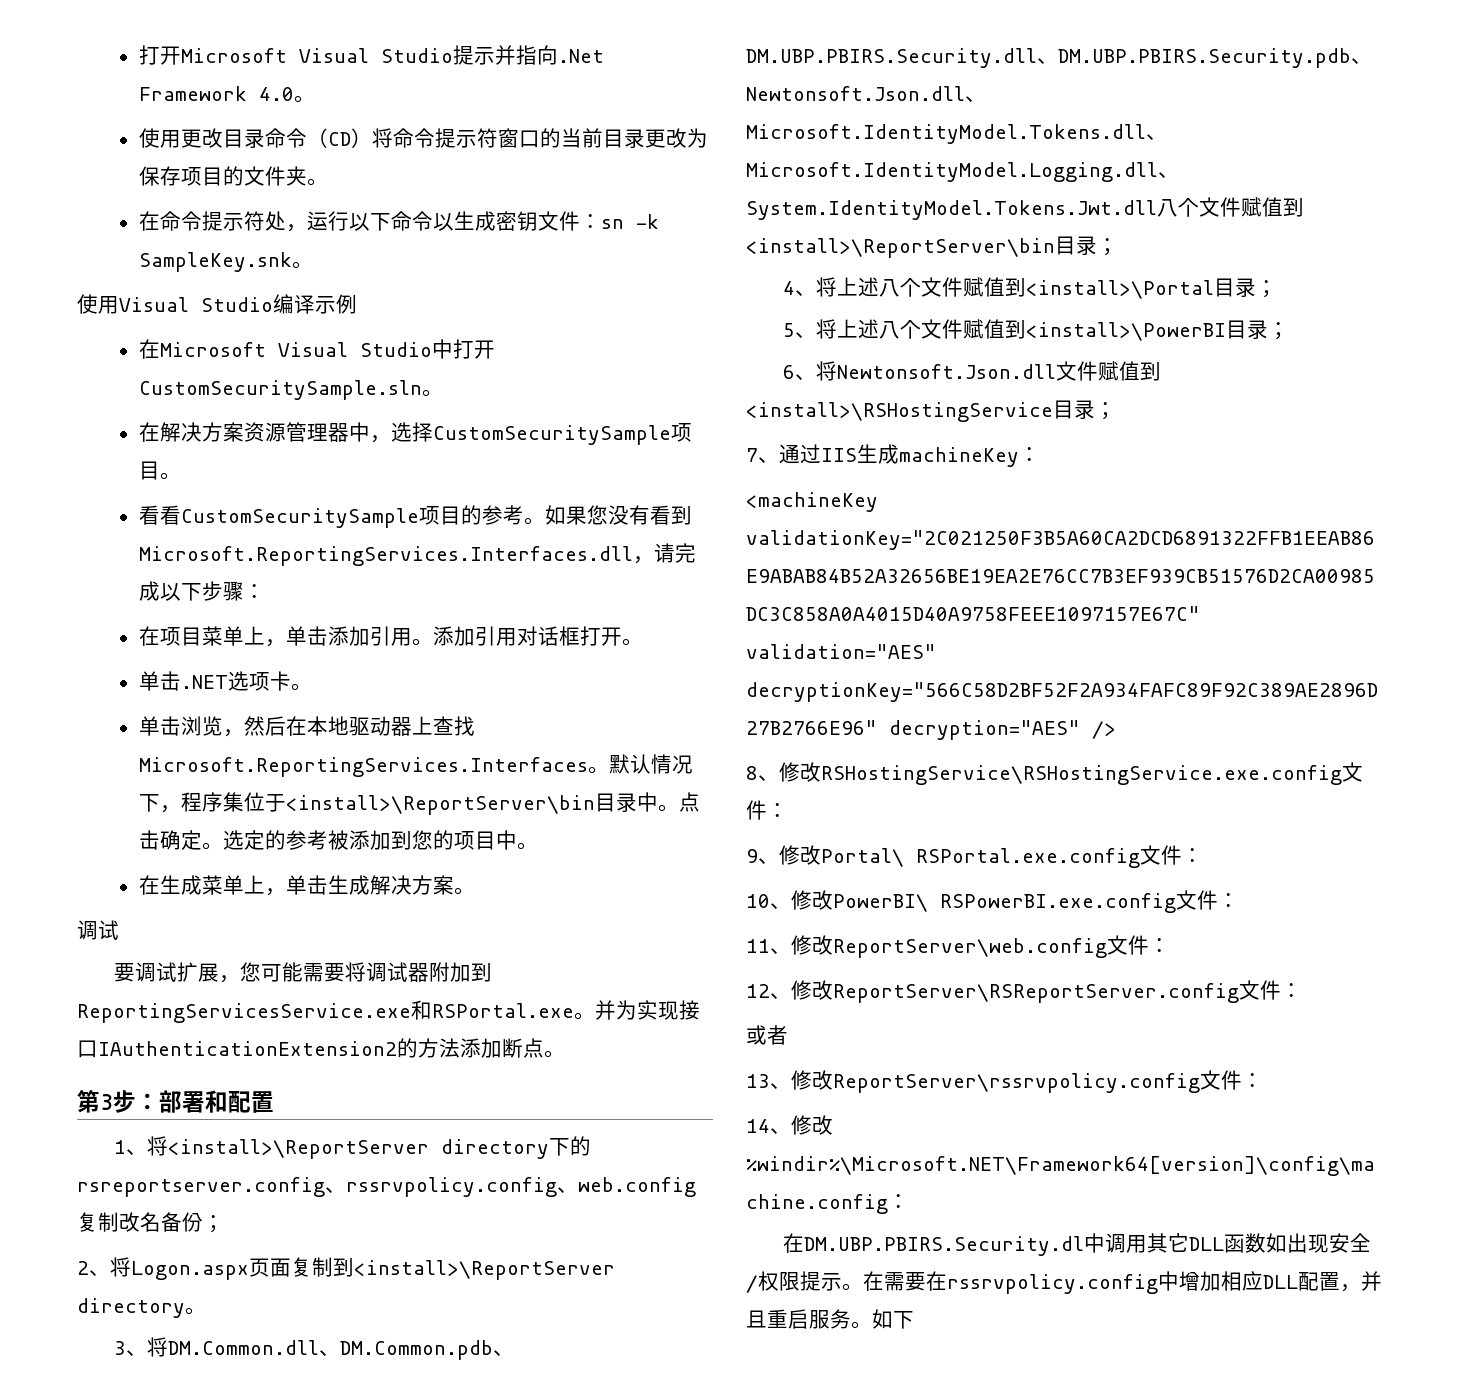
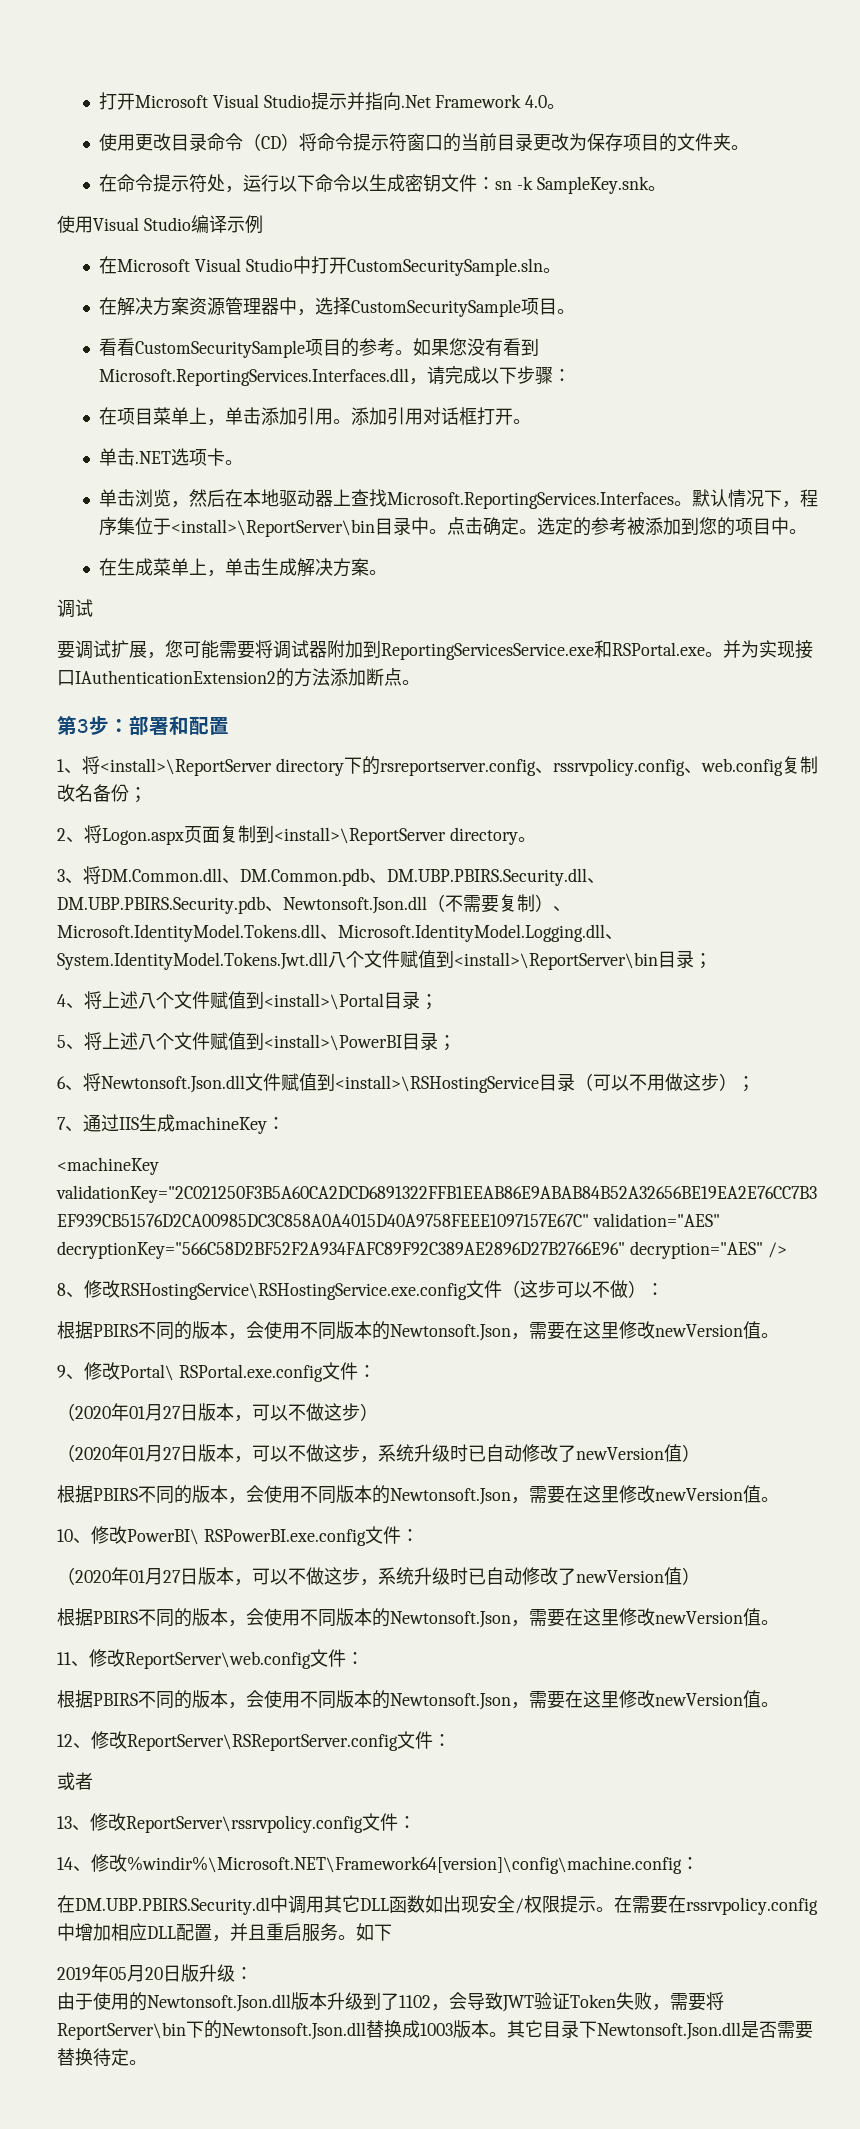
- 3、将DM.Common.dll、DM.Common.pdb、DM.UBP.PBIRS.Security.dll、DM.UBP.PBIRS.Security.pdb、Newtonsoft.Json.dll、Microsoft.IdentityModel.Tokens.dll、Microsoft.IdentityModel.Logging.dll、System.IdentityModel.Tokens.Jwt.dll八个文件赋值到<install>\ReportServer\bin目录；
+ 3、将DM.Common.dll、DM.Common.pdb、DM.UBP.PBIRS.Security.dll、DM.UBP.PBIRS.Security.pdb、Newtonsoft.Json.dll（不需要复制）、Microsoft.IdentityModel.Tokens.dll、Microsoft.IdentityModel.Logging.dll、System.IdentityModel.Tokens.Jwt.dll八个文件赋值到<install>\ReportServer\bin目录；
- 6、将Newtonsoft.Json.dll文件赋值到<install>\RSHostingService目录；
+ 6、将Newtonsoft.Json.dll文件赋值到<install>\RSHostingService目录（可以不用做这步）；
- 8、修改RSHostingService\RSHostingService.exe.config文件：
+ 8、修改RSHostingService\RSHostingService.exe.config文件（这步可以不做）：
+ 根据PBIRS不同的版本，会使用不同版本的Newtonsoft.Json，需要在这里修改newVersion值。
+ （2020年01月27日版本，可以不做这步）
+ （2020年01月27日版本，可以不做这步，系统升级时已自动修改了newVersion值）
+ 根据PBIRS不同的版本，会使用不同版本的Newtonsoft.Json，需要在这里修改newVersion值。
  10、修改PowerBI\ RSPowerBI.exe.config文件：
+ （2020年01月27日版本，可以不做这步，系统升级时已自动修改了newVersion值）
+ 根据PBIRS不同的版本，会使用不同版本的Newtonsoft.Json，需要在这里修改newVersion值。
  11、修改ReportServer\web.config文件：
+ 根据PBIRS不同的版本，会使用不同版本的Newtonsoft.Json，需要在这里修改newVersion值。
+ 2019年05月20日版升级：
+ 由于使用的Newtonsoft.Json.dll版本升级到了1102，会导致JWT验证Token失败，需要将ReportServer\bin下的Newtonsoft.Json.dll替换成1003版本。其它目录下Newtonsoft.Json.dll是否需要替换待定。

